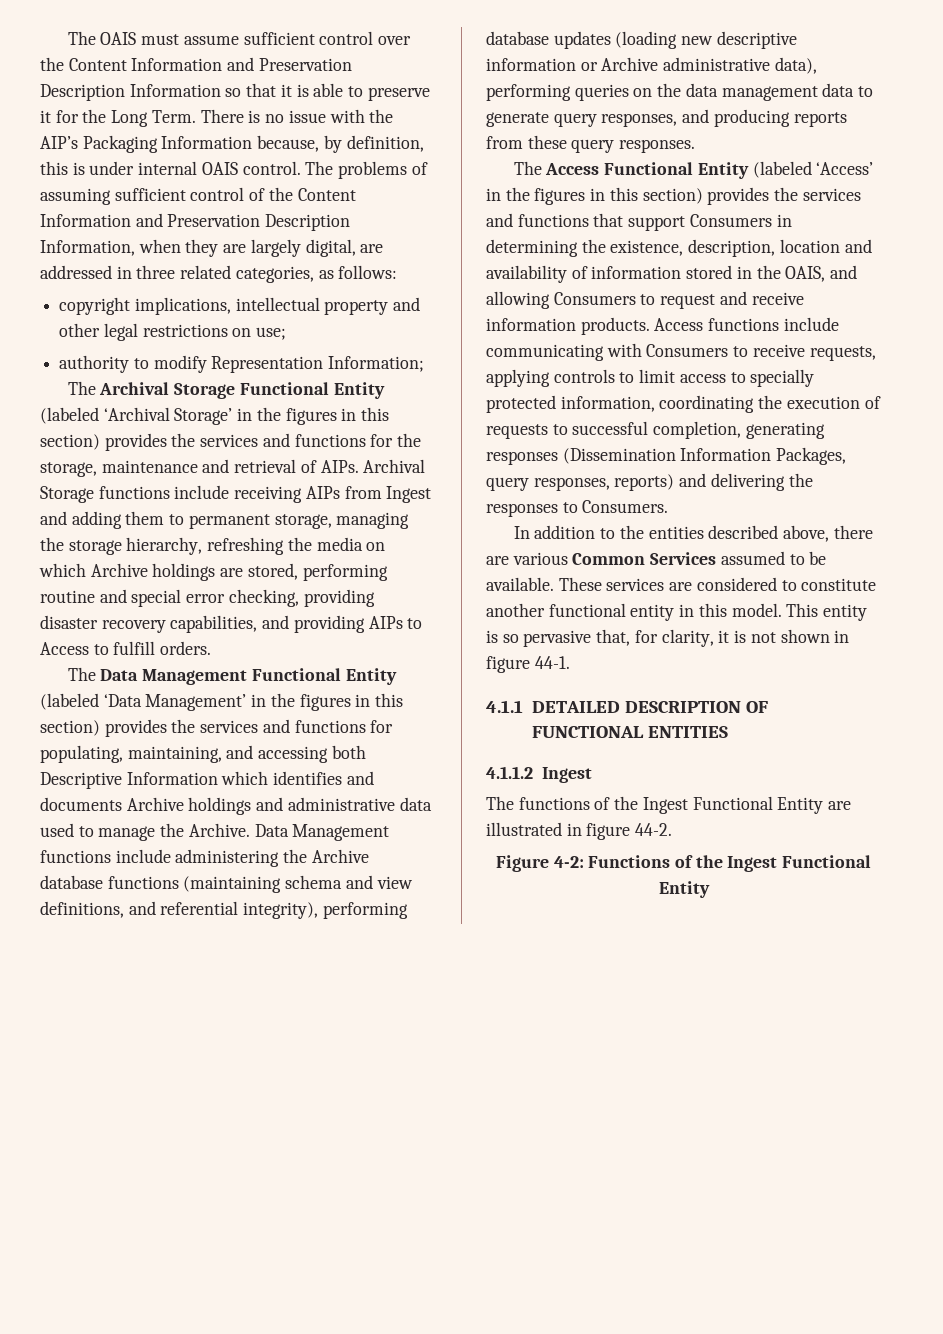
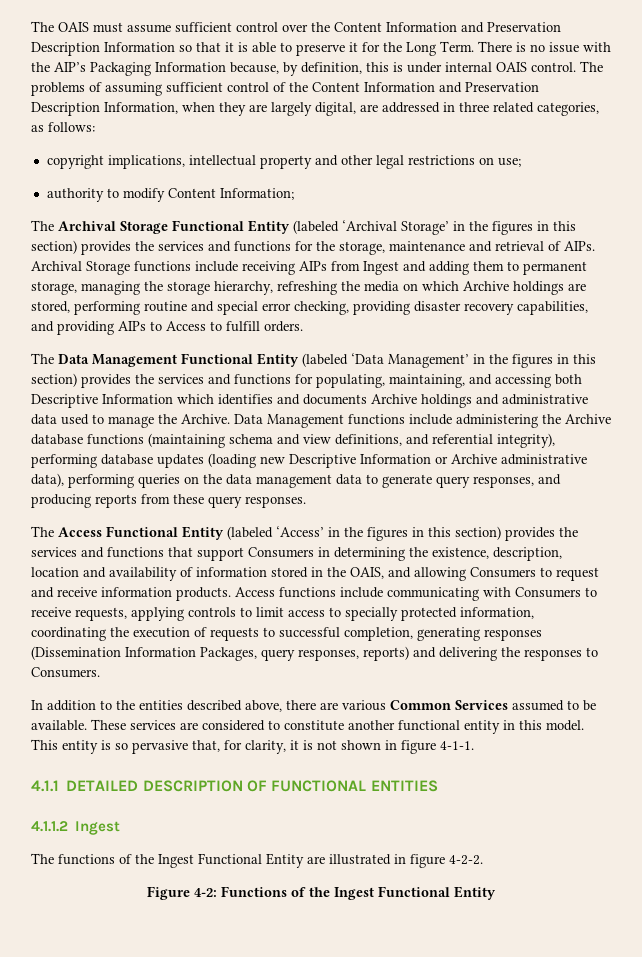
- authority to modify Representation Information;
+ authority to modify Content Information;
- Data Management functions include administering the Archive database functions (maintaining schema and view definitions, and referential integrity), performing database updates (loading new descriptive information or Archive administrative data), performing queries on the data management data to generate query responses, and producing reports from these query responses.
+ Data Management functions include administering the Archive database functions (maintaining schema and view definitions, and referential integrity), performing database updates (loading new Descriptive Information or Archive administrative data), performing queries on the data management data to generate query responses, and producing reports from these query responses.
- This entity is so pervasive that, for clarity, it is not shown in figure 44-1.
+ This entity is so pervasive that, for clarity, it is not shown in figure 4-1-1.
- The functions of the Ingest Functional Entity are illustrated in figure 44-2.
+ The functions of the Ingest Functional Entity are illustrated in figure 4-2-2.

